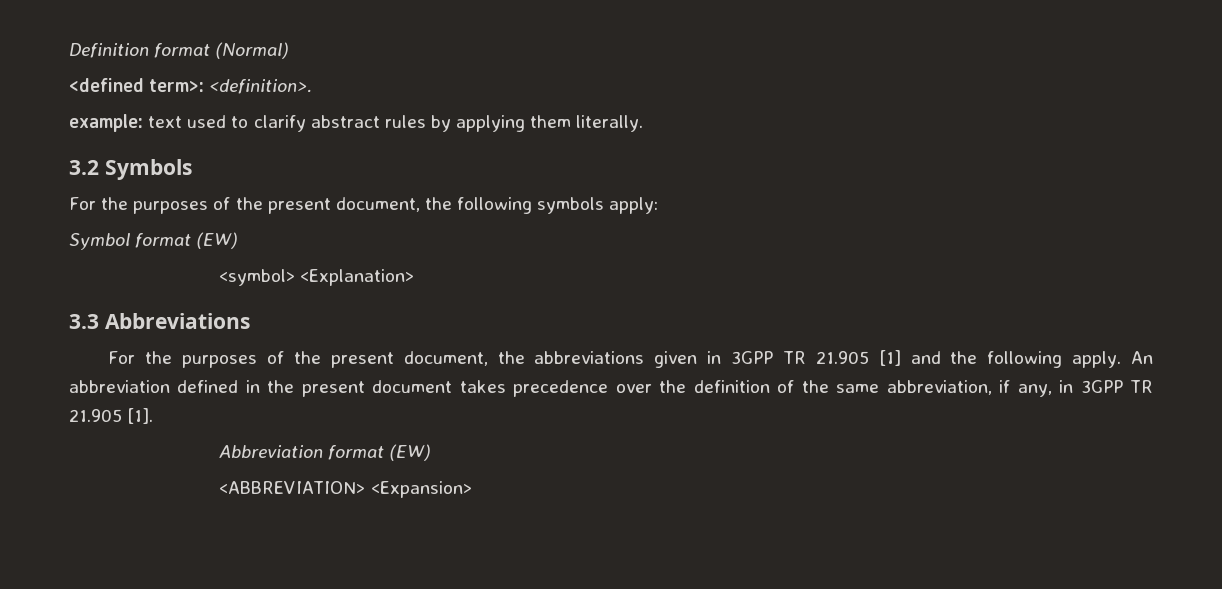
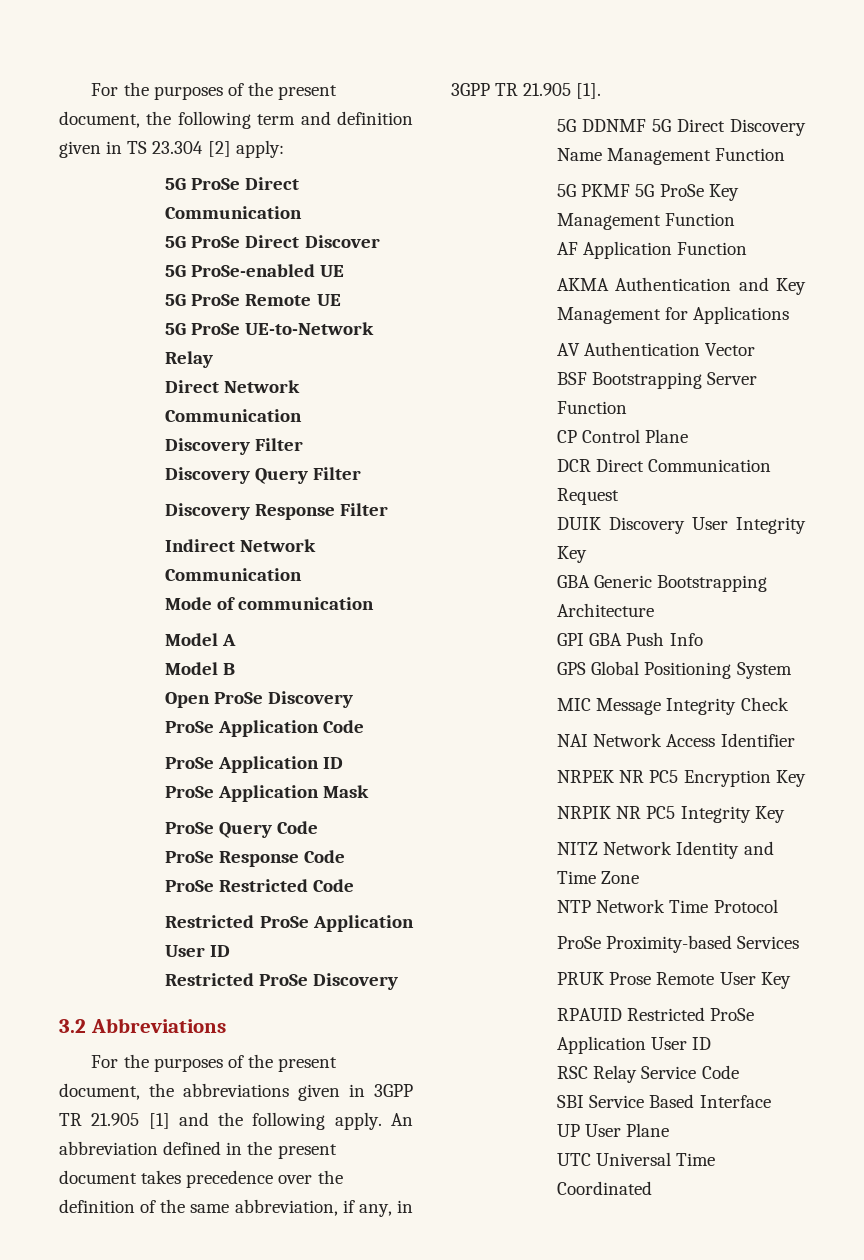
- Definition format (Normal)
- <defined term>: <definition>.
- example: text used to clarify abstract rules by applying them literally.
- 3.2 Symbols
- For the purposes of the present document, the following symbols apply:
- Symbol format (EW)
- <symbol> <Explanation>
- 3.3 Abbreviations
+ For the purposes of the present document, the following term and definition given in TS 23.304 [2] apply:
+ 5G ProSe Direct Communication
+ 5G ProSe Direct Discover
+ 5G ProSe-enabled UE
+ 5G ProSe Remote UE
+ 5G ProSe UE-to-Network Relay
+ Direct Network Communication
+ Discovery Filter
+ Discovery Query Filter
+ Discovery Response Filter
+ Indirect Network Communication
+ Mode of communication
+ Model A
+ Model B
+ Open ProSe Discovery
+ ProSe Application Code
+ ProSe Application ID
+ ProSe Application Mask
+ ProSe Query Code
+ ProSe Response Code
+ ProSe Restricted Code
+ Restricted ProSe Application User ID
+ Restricted ProSe Discovery
+ 3.2 Abbreviations
- Abbreviation format (EW)
- <ABBREVIATION> <Expansion>
+ 5G DDNMF 5G Direct Discovery Name Management Function
+ 5G PKMF 5G ProSe Key Management Function
+ AF Application Function
+ AKMA Authentication and Key Management for Applications
+ AV Authentication Vector
+ BSF Bootstrapping Server Function
+ CP Control Plane
+ DCR Direct Communication Request
+ DUIK Discovery User Integrity Key
+ GBA Generic Bootstrapping Architecture
+ GPI GBA Push Info
+ GPS Global Positioning System
+ MIC Message Integrity Check
+ NAI Network Access Identifier
+ NRPEK NR PC5 Encryption Key
+ NRPIK NR PC5 Integrity Key
+ NITZ Network Identity and Time Zone
+ NTP Network Time Protocol
+ ProSe Proximity-based Services
+ PRUK Prose Remote User Key
+ RPAUID Restricted ProSe Application User ID
+ RSC Relay Service Code
+ SBI Service Based Interface
+ UP User Plane
+ UTC Universal Time Coordinated

